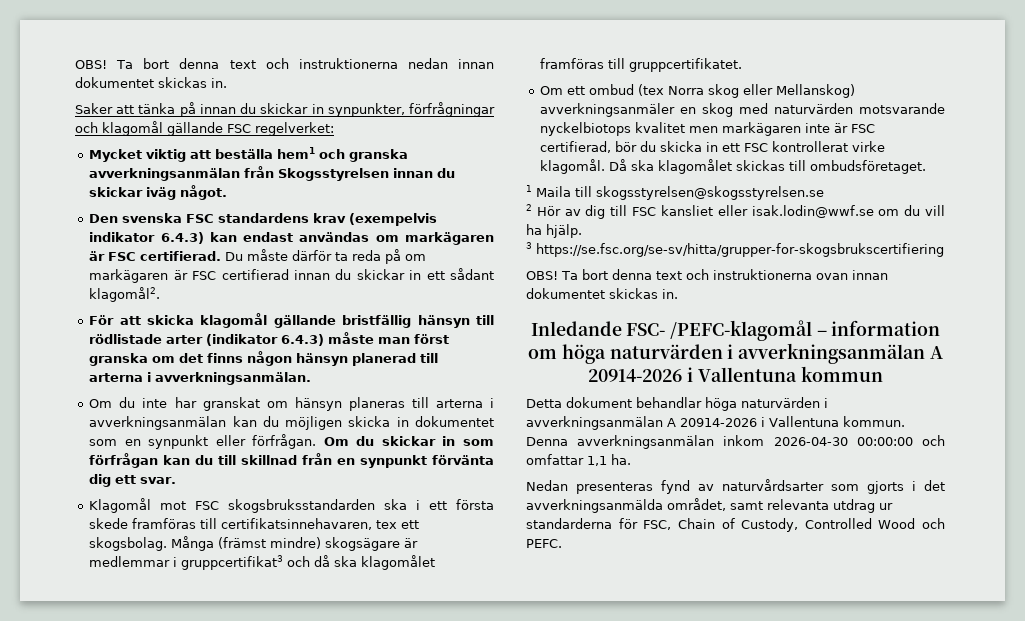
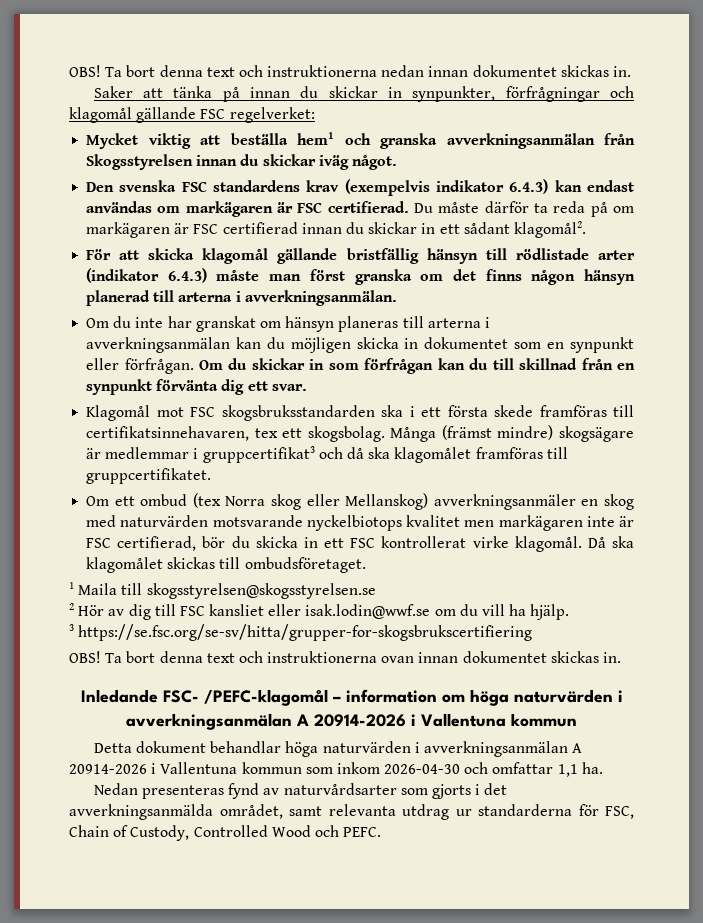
- Detta dokument behandlar höga naturvärden i avverkningsanmälan A 20914-2026 i Vallentuna kommun. Denna avverkningsanmälan inkom 2026-04-30 00:00:00 och omfattar 1,1 ha.
+ Detta dokument behandlar höga naturvärden i avverkningsanmälan A 20914-2026 i Vallentuna kommun som inkom 2026-04-30 och omfattar 1,1 ha.

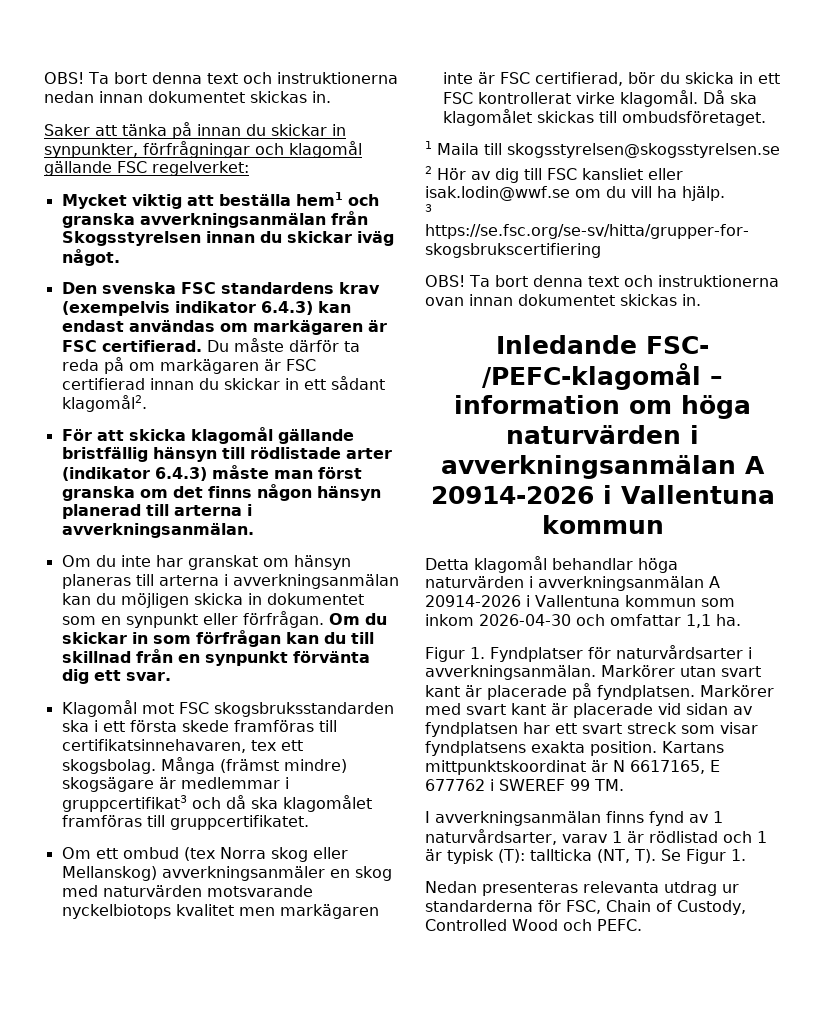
- Detta dokument behandlar höga naturvärden i avverkningsanmälan A 20914-2026 i Vallentuna kommun som inkom 2026-04-30 och omfattar 1,1 ha.
+ Detta klagomål behandlar höga naturvärden i avverkningsanmälan A 20914-2026 i Vallentuna kommun som inkom 2026-04-30 och omfattar 1,1 ha.
- Nedan presenteras fynd av naturvårdsarter som gjorts i det avverkningsanmälda området, samt relevanta utdrag ur standarderna för FSC, Chain of Custody, Controlled Wood och PEFC.
+ Figur 1. Fyndplatser för naturvårdsarter i avverkningsanmälan. Markörer utan svart kant är placerade på fyndplatsen. Markörer med svart kant är placerade vid sidan av fyndplatsen har ett svart streck som visar fyndplatsens exakta position. Kartans mittpunktskoordinat är N 6617165, E 677762 i SWEREF 99 TM.
+ I avverkningsanmälan finns fynd av 1 naturvårdsarter, varav 1 är rödlistad och 1 är typisk (T): tallticka (NT, T). Se Figur 1.
+ Nedan presenteras relevanta utdrag ur standarderna för FSC, Chain of Custody, Controlled Wood och PEFC.

